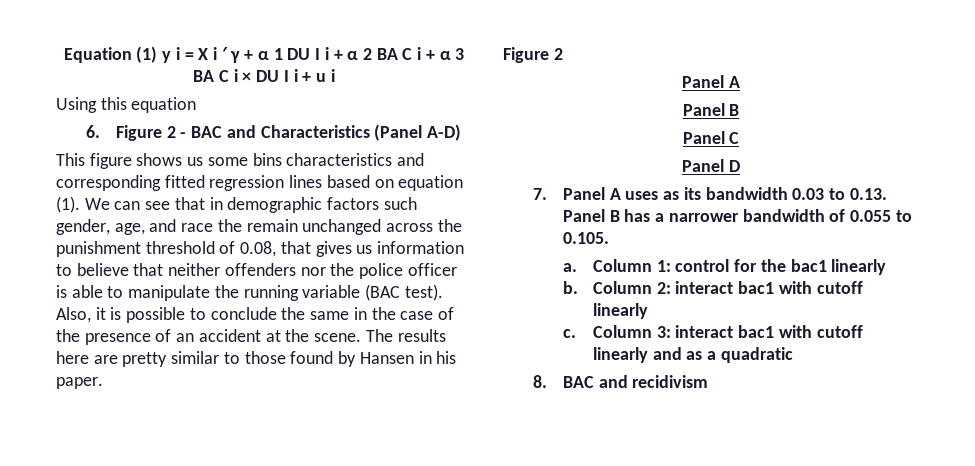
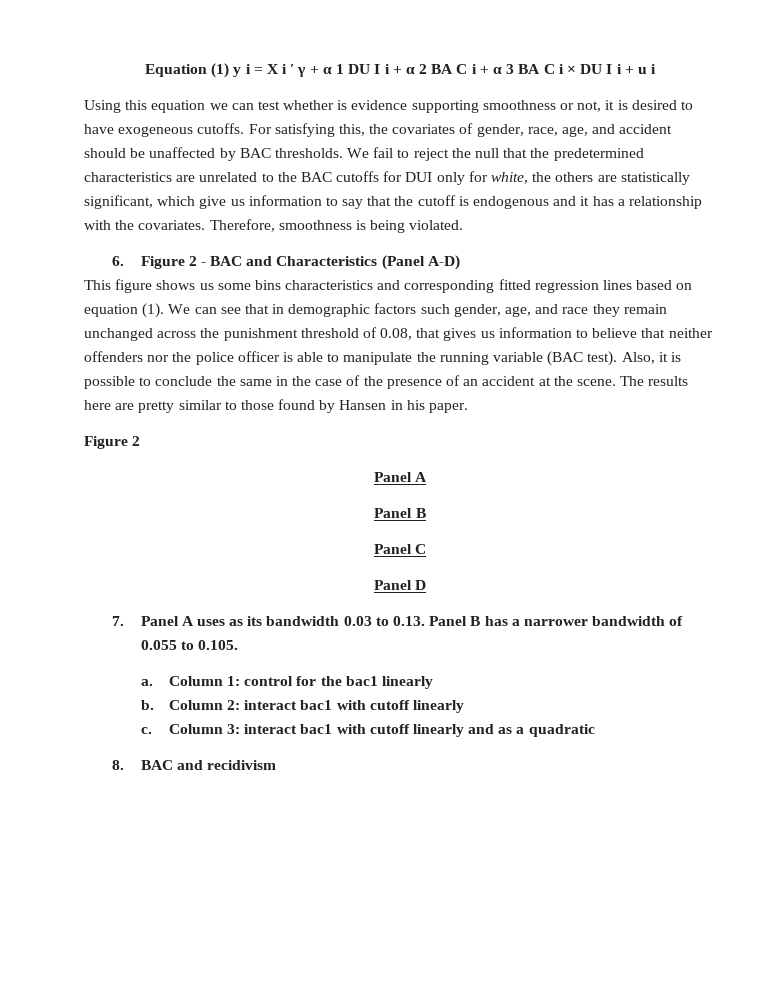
- Using this equation
+ Using this equation we can test whether is evidence supporting smoothness or not, it is desired to have exogeneous cutoffs. For satisfying this, the covariates of gender, race, age, and accident should be unaffected by BAC thresholds. We fail to reject the null that the predetermined characteristics are unrelated to the BAC cutoffs for DUI only for white, the others are statistically significant, which give us information to say that the cutoff is endogenous and it has a relationship with the covariates. Therefore, smoothness is being violated.
- We can see that in demographic factors such gender, age, and race the remain unchanged across the punishment threshold of 0.08, that gives us information to believe that neither offenders nor the police officer is able to manipulate the running variable (BAC test).
+ We can see that in demographic factors such gender, age, and race they remain unchanged across the punishment threshold of 0.08, that gives us information to believe that neither offenders nor the police officer is able to manipulate the running variable (BAC test).

